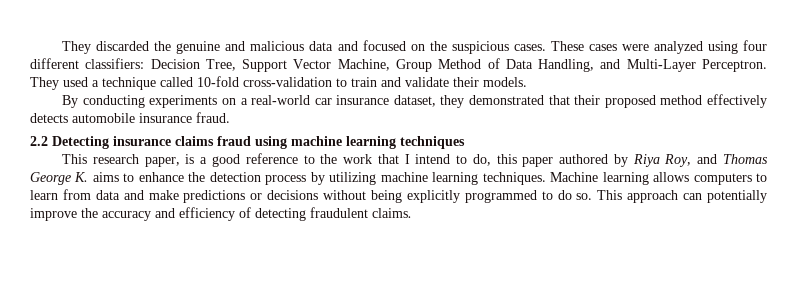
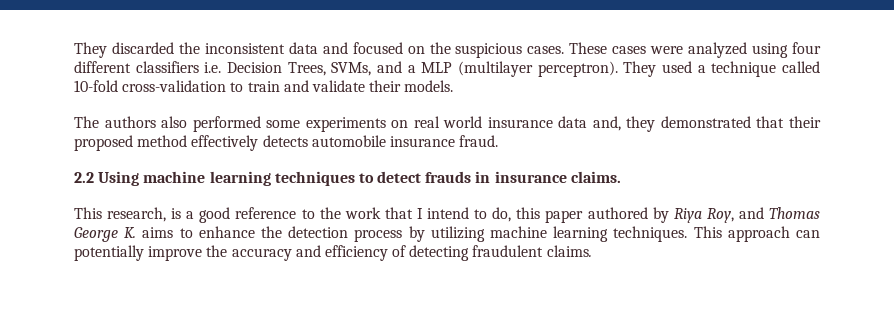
- They discarded the genuine and malicious data and focused on the suspicious cases.
+ They discarded the inconsistent data and focused on the suspicious cases.
- These cases were analyzed using four different classifiers: Decision Tree, Support Vector Machine, Group Method of Data Handling, and Multi-Layer Perceptron.
+ These cases were analyzed using four different classifiers i.e. Decision Trees, SVMs, and a MLP (multilayer perceptron).
- By conducting experiments on a real-world car insurance dataset, they demonstrated that their proposed method effectively detects automobile insurance fraud.
+ The authors also performed some experiments on real world insurance data and, they demonstrated that their proposed method effectively detects automobile insurance fraud.
- 2.2 Detecting insurance claims fraud using machine learning techniques
- This research paper, is a good reference to the work that I intend to do, this paper authored by Riya Roy, and Thomas George K. aims to enhance the detection process by utilizing machine learning techniques.
+ 2.2 Using machine learning techniques to detect frauds in insurance claims.
+ This research, is a good reference to the work that I intend to do, this paper authored by Riya Roy, and Thomas George K. aims to enhance the detection process by utilizing machine learning techniques.
- Machine learning allows computers to learn from data and make predictions or decisions without being explicitly programmed to do so.

